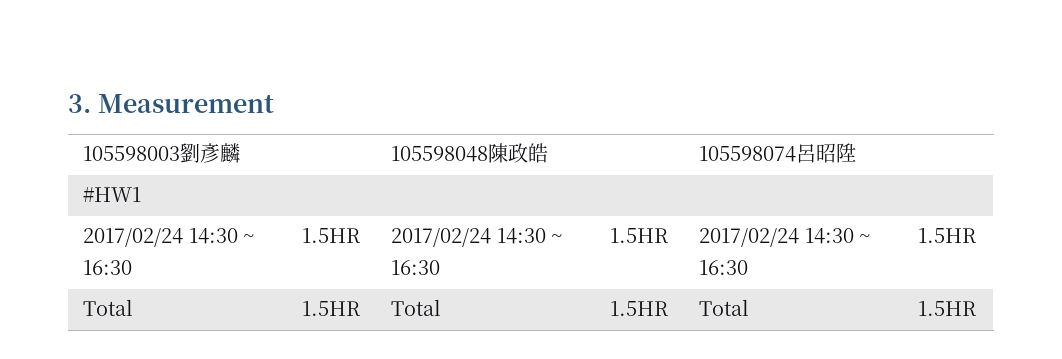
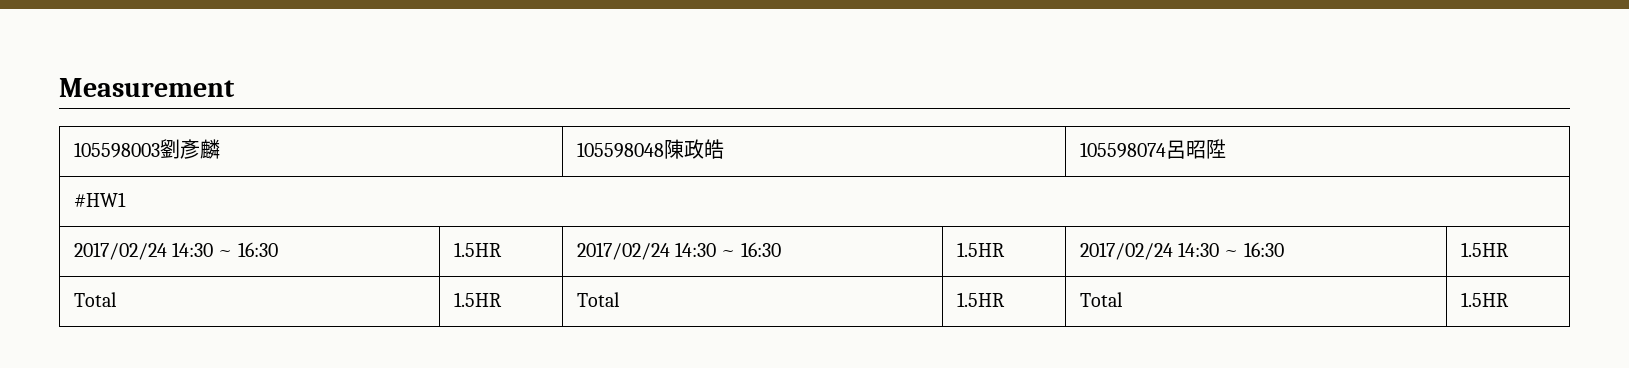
- 3. Measurement
+ Measurement

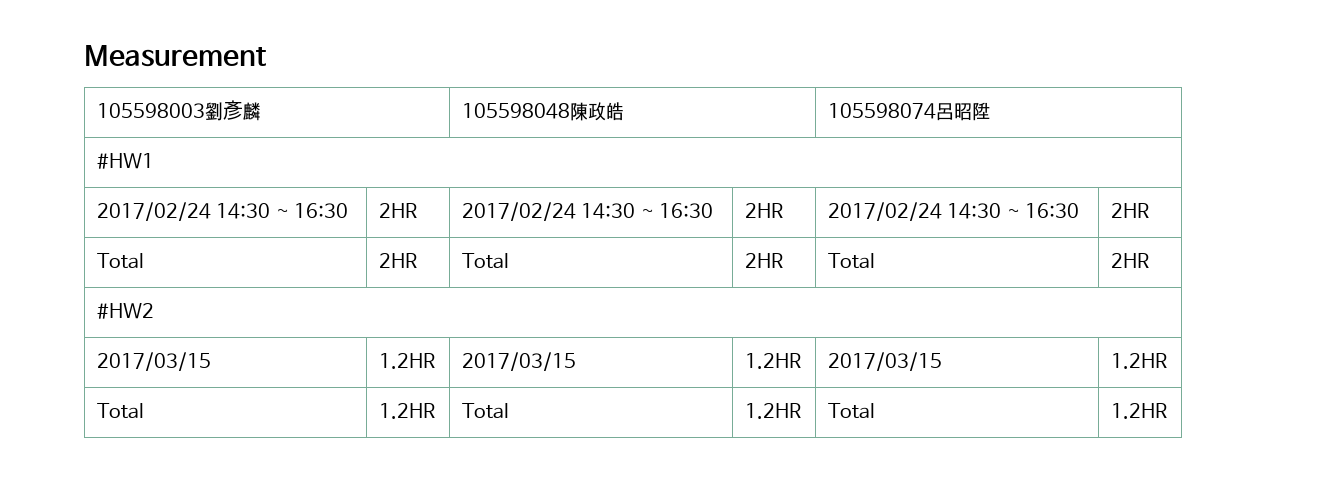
- 2017/02/24 14:30 ~ 16:30 | 1.5HR | 2017/02/24 14:30 ~ 16:30 | 1.5HR | 2017/02/24 14:30 ~ 16:30 | 1.5HR
- Total | 1.5HR | Total | 1.5HR | Total | 1.5HR
+ 2017/02/24 14:30 ~ 16:30 | 2HR | 2017/02/24 14:30 ~ 16:30 | 2HR | 2017/02/24 14:30 ~ 16:30 | 2HR
+ Total | 2HR | Total | 2HR | Total | 2HR
+ #HW2
+ 2017/03/15 | 1.2HR | 2017/03/15 | 1.2HR | 2017/03/15 | 1.2HR
+ Total | 1.2HR | Total | 1.2HR | Total | 1.2HR

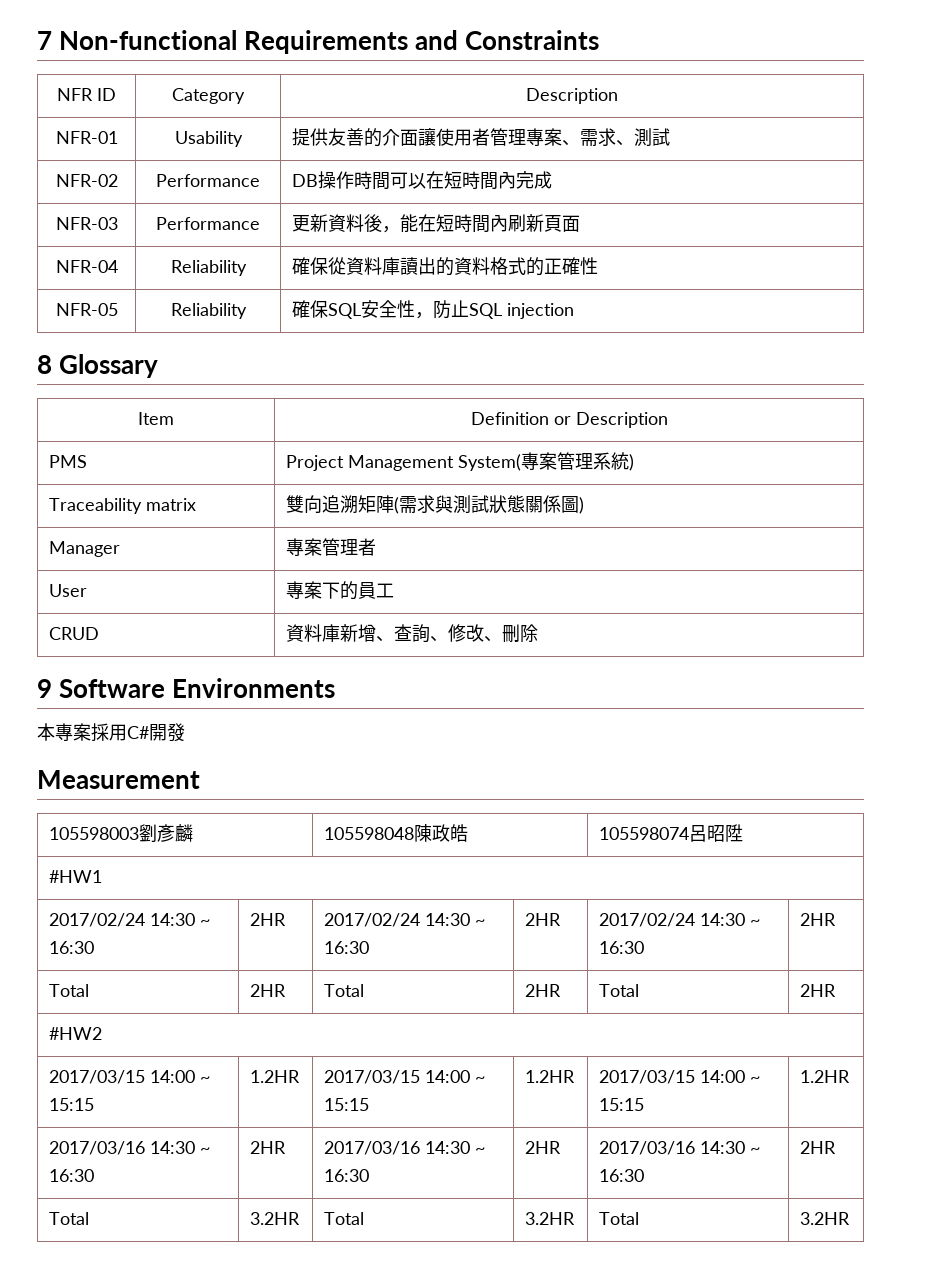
+ 7 Non-functional Requirements and Constraints
+ NFR ID | Category | Description
+ NFR‐01 | Usability | 提供友善的介面讓使用者管理專案、需求、測試
+ NFR‐02 | Performance | DB操作時間可以在短時間內完成
+ NFR‐03 | Performance | 更新資料後，能在短時間內刷新頁面
+ NFR‐04 | Reliability | 確保從資料庫讀出的資料格式的正確性
+ NFR‐05 | Reliability | 確保SQL安全性，防止SQL injection
+ 8 Glossary
+ Item | Definition or Description
+ PMS | Project Management System(專案管理系統)
+ Traceability matrix | 雙向追溯矩陣(需求與測試狀態關係圖)
+ Manager | 專案管理者
+ User | 專案下的員工
+ CRUD | 資料庫新增、查詢、修改、刪除
+ 9 Software Environments
+ 本專案採用C#開發
- 2017/03/15 | 1.2HR | 2017/03/15 | 1.2HR | 2017/03/15 | 1.2HR
- Total | 1.2HR | Total | 1.2HR | Total | 1.2HR
+ 2017/03/15 14:00 ~ 15:15 | 1.2HR | 2017/03/15 14:00 ~ 15:15 | 1.2HR | 2017/03/15 14:00 ~ 15:15 | 1.2HR
+ 2017/03/16 14:30 ~ 16:30 | 2HR | 2017/03/16 14:30 ~ 16:30 | 2HR | 2017/03/16 14:30 ~ 16:30 | 2HR
+ Total | 3.2HR | Total | 3.2HR | Total | 3.2HR

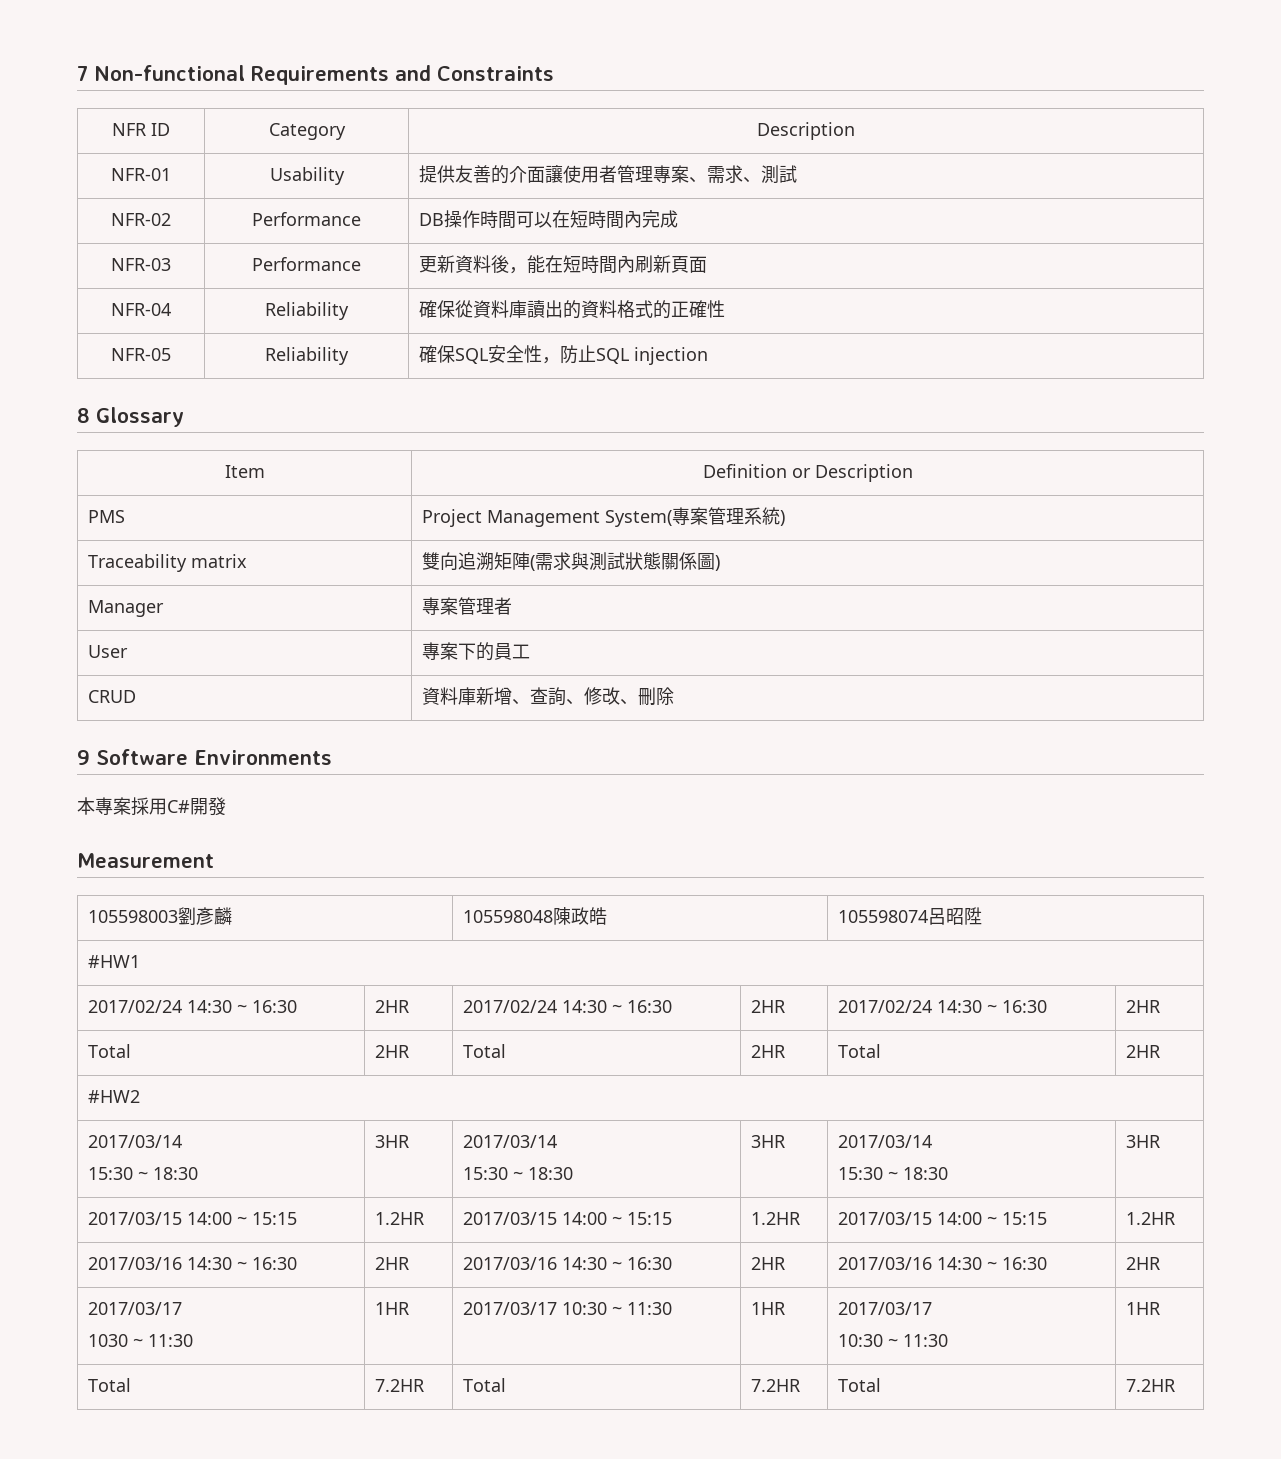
  #HW2
+ 2017/03/14
+ 15:30 ~ 18:30 | 3HR | 2017/03/14
+ 15:30 ~ 18:30 | 3HR | 2017/03/14
+ 15:30 ~ 18:30 | 3HR
  2017/03/16 14:30 ~ 16:30 | 2HR | 2017/03/16 14:30 ~ 16:30 | 2HR | 2017/03/16 14:30 ~ 16:30 | 2HR
- Total | 3.2HR | Total | 3.2HR | Total | 3.2HR
+ 2017/03/17
+ 1030 ~ 11:30 | 1HR | 2017/03/17 10:30 ~ 11:30 | 1HR | 2017/03/17
+ 10:30 ~ 11:30 | 1HR
+ Total | 7.2HR | Total | 7.2HR | Total | 7.2HR

